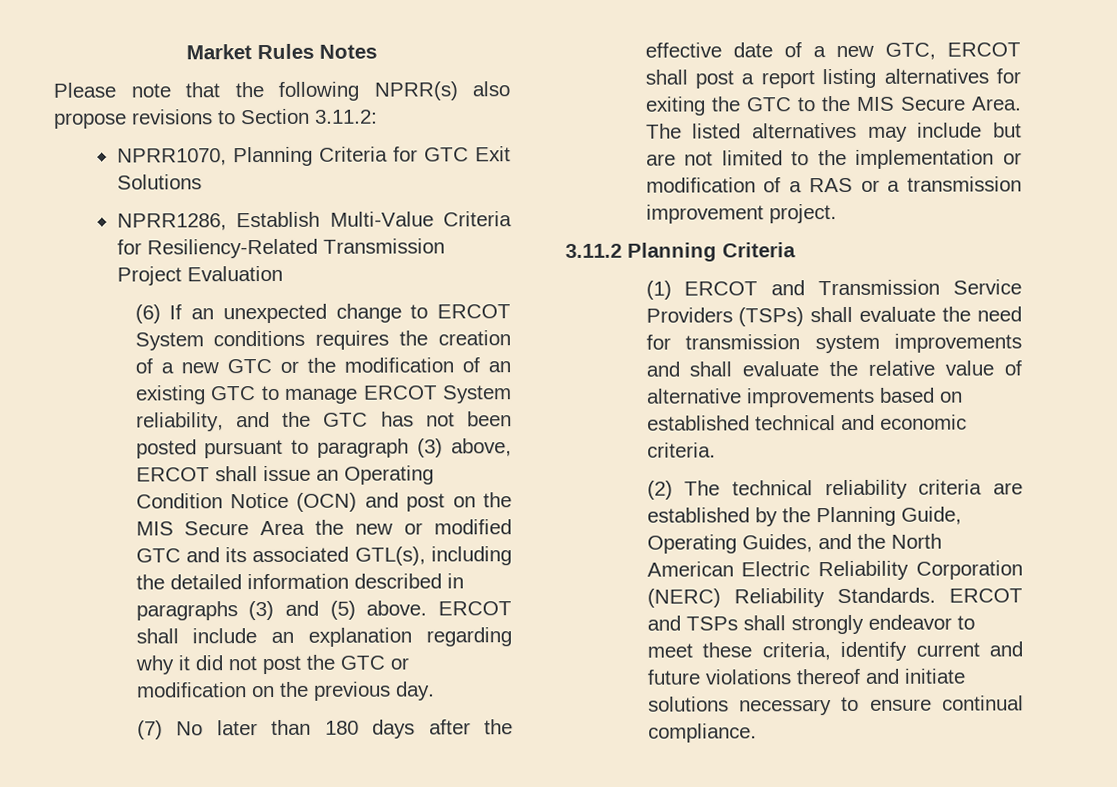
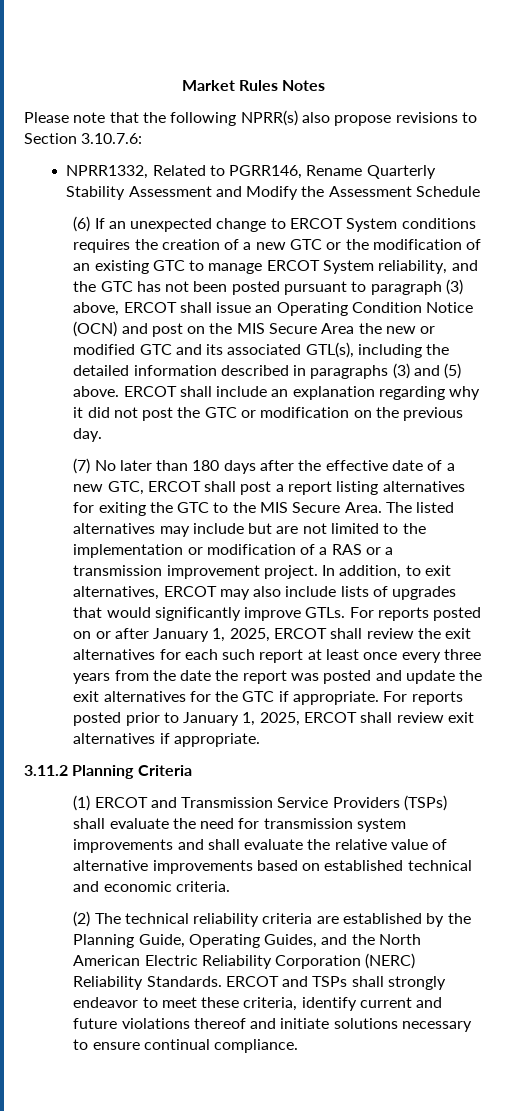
- Please note that the following NPRR(s) also propose revisions to Section 3.11.2:
- NPRR1070, Planning Criteria for GTC Exit Solutions
- NPRR1286, Establish Multi-Value Criteria for Resiliency-Related Transmission Project Evaluation
+ Please note that the following NPRR(s) also propose revisions to Section 3.10.7.6:
+ NPRR1332, Related to PGRR146, Rename Quarterly Stability Assessment and Modify the Assessment Schedule
+ In addition, to exit alternatives, ERCOT may also include lists of upgrades that would significantly improve GTLs. For reports posted on or after January 1, 2025, ERCOT shall review the exit alternatives for each such report at least once every three years from the date the report was posted and update the exit alternatives for the GTC if appropriate. For reports posted prior to January 1, 2025, ERCOT shall review exit alternatives if appropriate.

